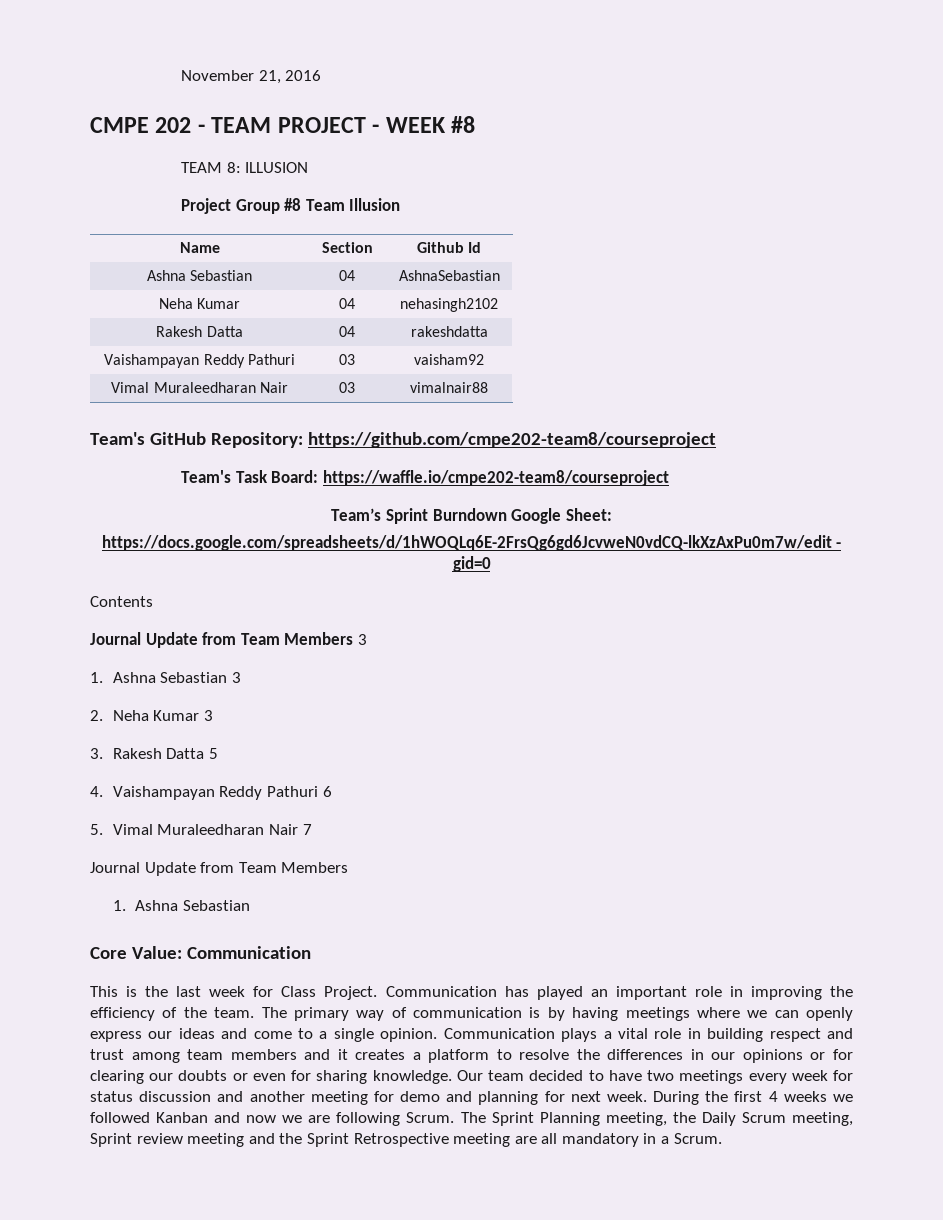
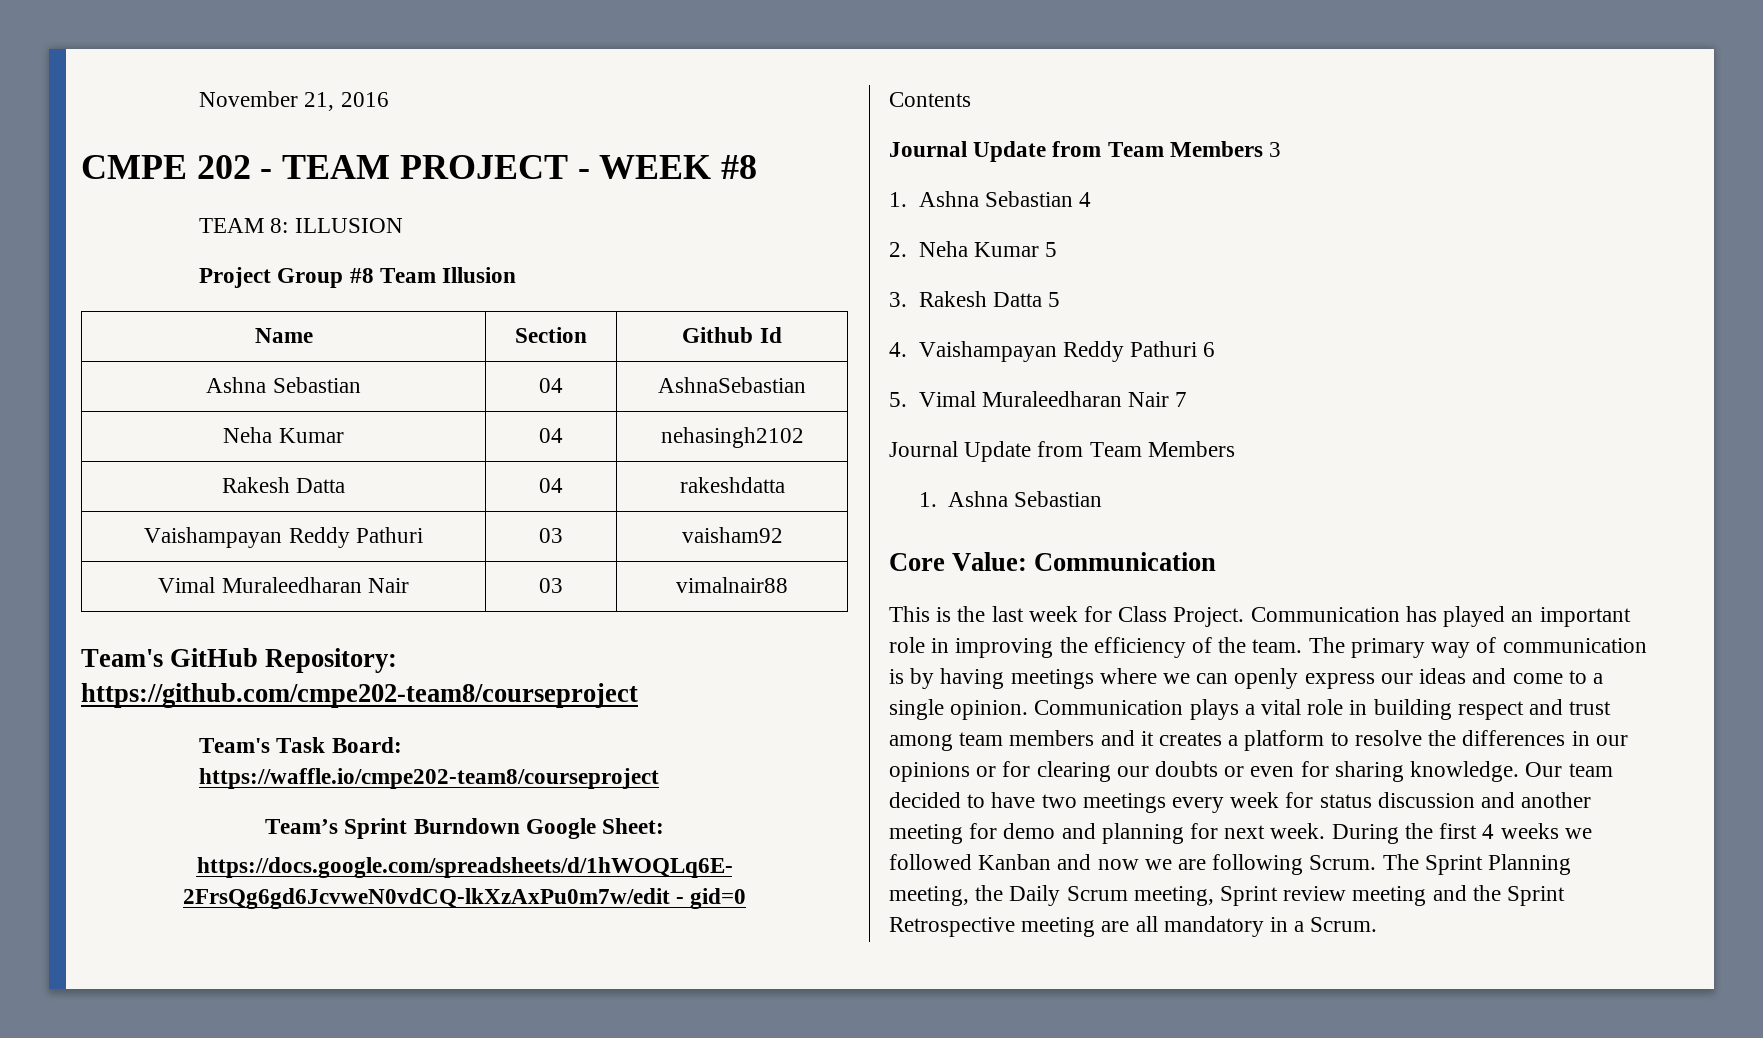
- 1. Ashna Sebastian 3
+ 1. Ashna Sebastian 4
- 2. Neha Kumar 3
+ 2. Neha Kumar 5

